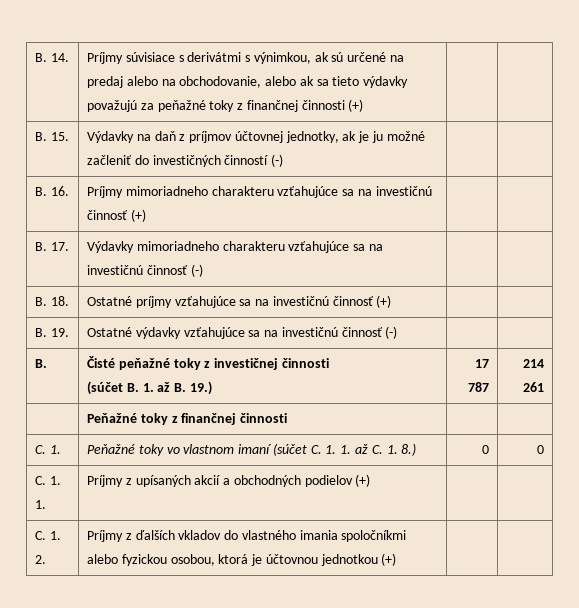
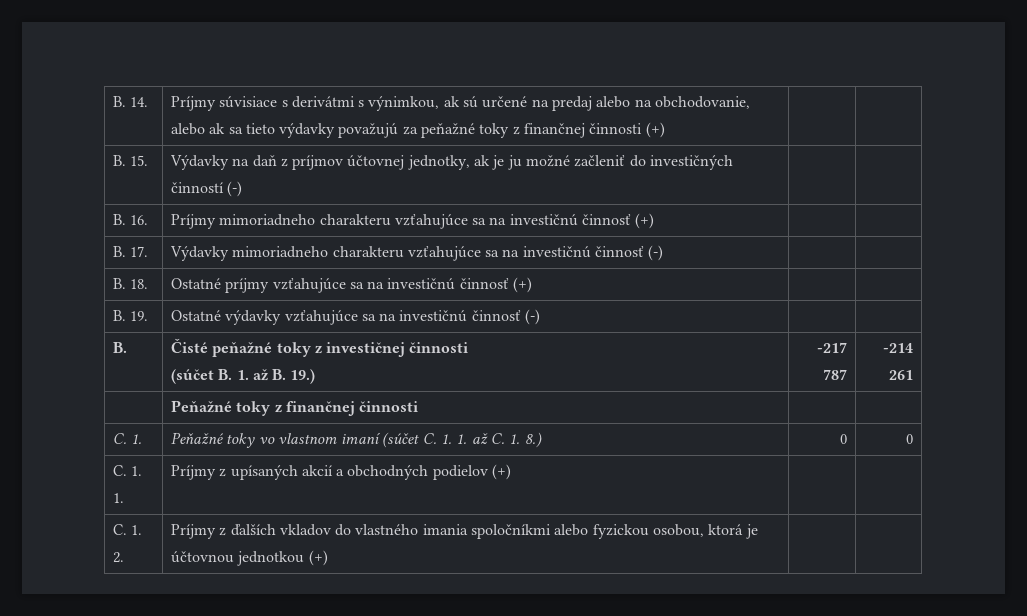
  B. | Čisté peňažné toky z investičnej činnosti
- (súčet B. 1. až B. 19.) | 17 787 | 214 261
+ (súčet B. 1. až B. 19.) | -217 787 | -214 261

